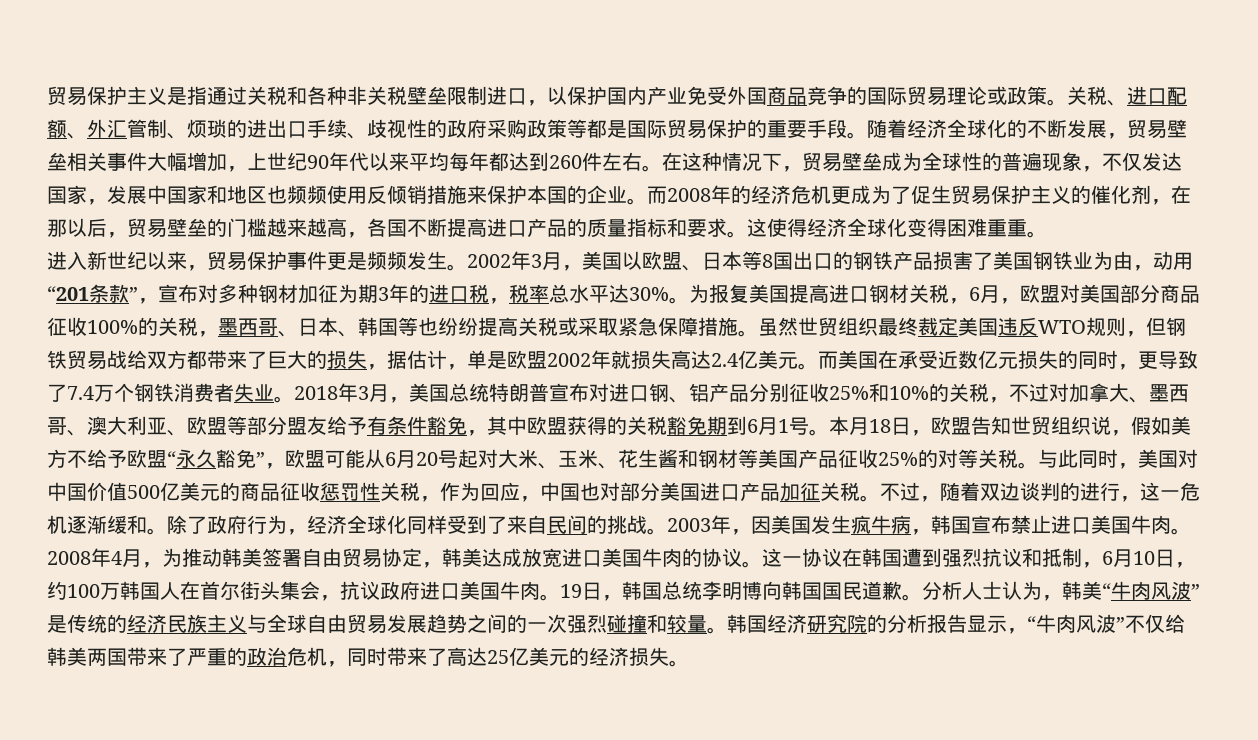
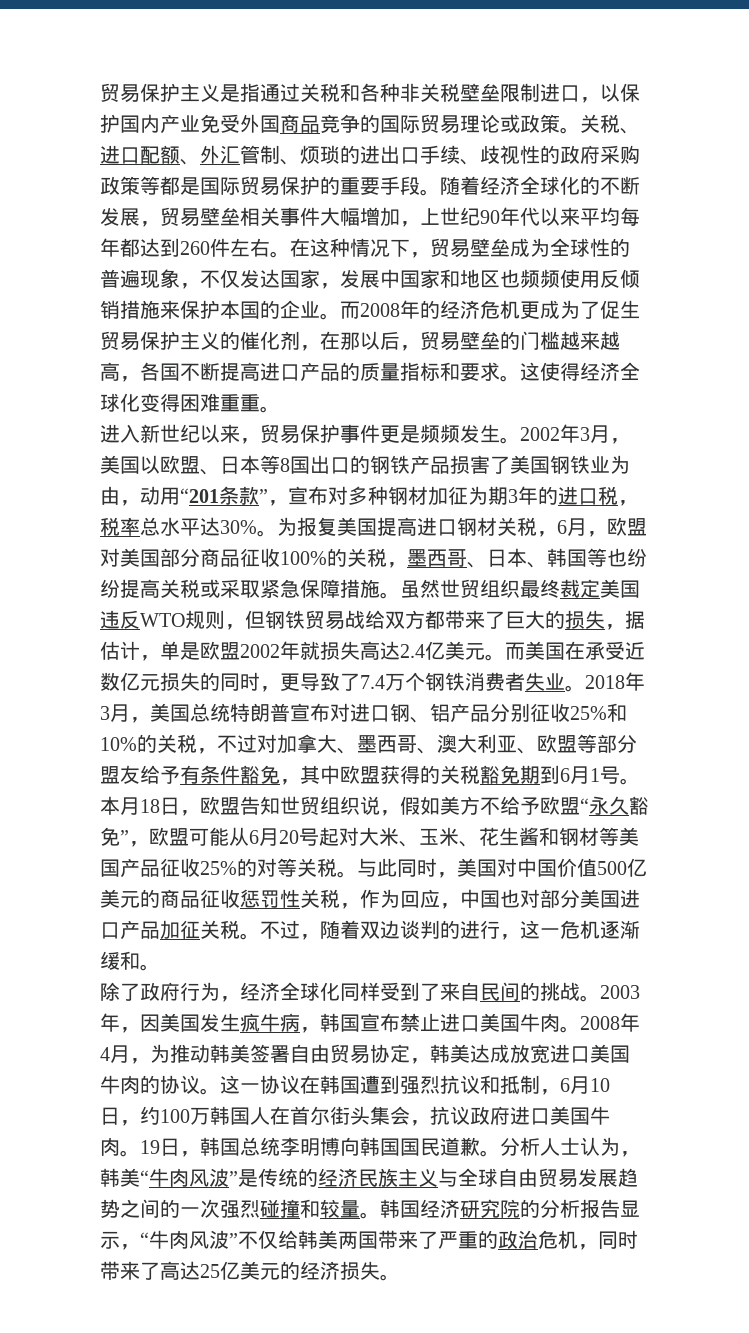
- 不过，随着双边谈判的进行，这一危机逐渐缓和。除了政府行为，经济全球化同样受到了来自民间的挑战。
+ 不过，随着双边谈判的进行，这一危机逐渐缓和。
+ 除了政府行为，经济全球化同样受到了来自民间的挑战。

